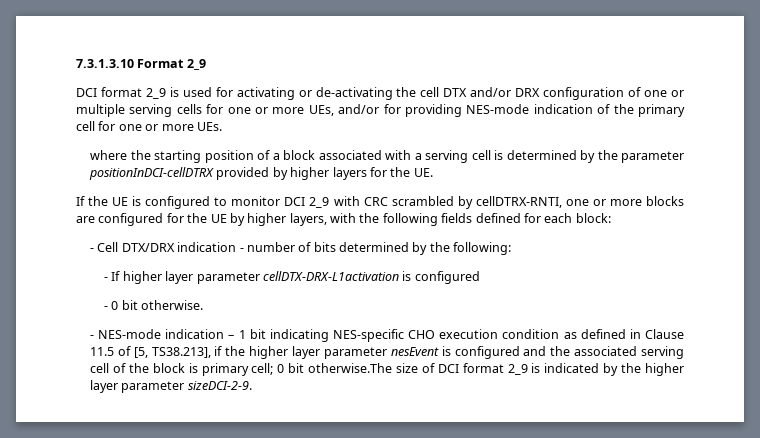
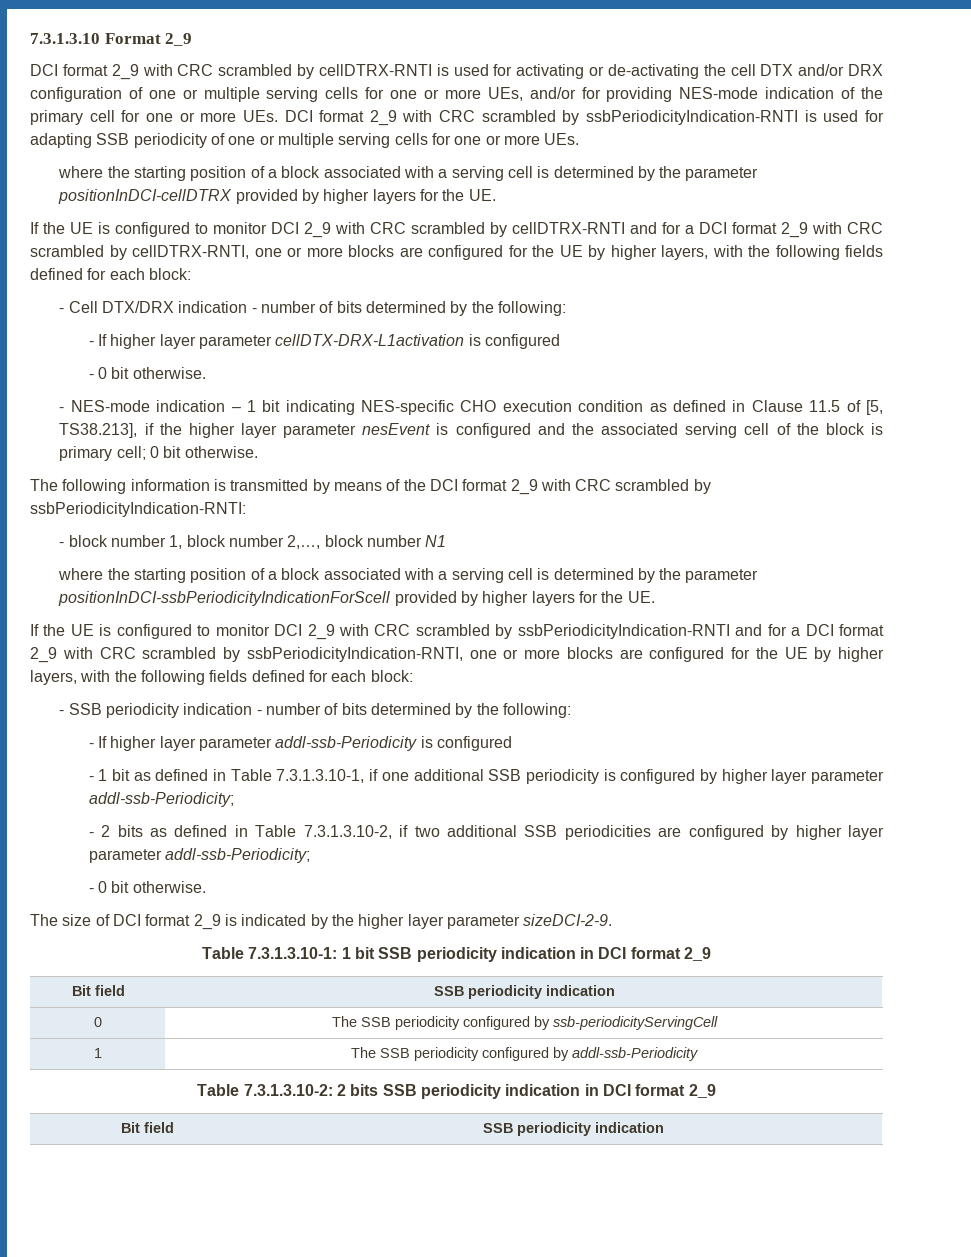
- DCI format 2_9 is used for activating or de-activating the cell DTX and/or DRX configuration of one or multiple serving cells for one or more UEs, and/or for providing NES-mode indication of the primary cell for one or more UEs.
+ DCI format 2_9 with CRC scrambled by cellDTRX-RNTI is used for activating or de-activating the cell DTX and/or DRX configuration of one or multiple serving cells for one or more UEs, and/or for providing NES-mode indication of the primary cell for one or more UEs. DCI format 2_9 with CRC scrambled by ssbPeriodicityIndication-RNTI is used for adapting SSB periodicity of one or multiple serving cells for one or more UEs.
- If the UE is configured to monitor DCI 2_9 with CRC scrambled by cellDTRX-RNTI, one or more blocks are configured for the UE by higher layers, with the following fields defined for each block:
+ If the UE is configured to monitor DCI 2_9 with CRC scrambled by cellDTRX-RNTI and for a DCI format 2_9 with CRC scrambled by cellDTRX-RNTI, one or more blocks are configured for the UE by higher layers, with the following fields defined for each block:
- - NES-mode indication – 1 bit indicating NES-specific CHO execution condition as defined in Clause 11.5 of [5, TS38.213], if the higher layer parameter nesEvent is configured and the associated serving cell of the block is primary cell; 0 bit otherwise.The size of DCI format 2_9 is indicated by the higher layer parameter sizeDCI-2-9.
+ - NES-mode indication – 1 bit indicating NES-specific CHO execution condition as defined in Clause 11.5 of [5, TS38.213], if the higher layer parameter nesEvent is configured and the associated serving cell of the block is primary cell; 0 bit otherwise.
+ The following information is transmitted by means of the DCI format 2_9 with CRC scrambled by ssbPeriodicityIndication-RNTI:
+ - block number 1, block number 2,…, block number N1
+ where the starting position of a block associated with a serving cell is determined by the parameter positionInDCI-ssbPeriodicityIndicationForScell provided by higher layers for the UE.
+ If the UE is configured to monitor DCI 2_9 with CRC scrambled by ssbPeriodicityIndication-RNTI and for a DCI format 2_9 with CRC scrambled by ssbPeriodicityIndication-RNTI, one or more blocks are configured for the UE by higher layers, with the following fields defined for each block:
+ - SSB periodicity indication - number of bits determined by the following:
+ - If higher layer parameter addl-ssb-Periodicity is configured
+ - 1 bit as defined in Table 7.3.1.3.10-1, if one additional SSB periodicity is configured by higher layer parameter addl-ssb-Periodicity;
+ - 2 bits as defined in Table 7.3.1.3.10-2, if two additional SSB periodicities are configured by higher layer parameter addl-ssb-Periodicity;
+ - 0 bit otherwise.
+ The size of DCI format 2_9 is indicated by the higher layer parameter sizeDCI-2-9.
+ Table 7.3.1.3.10-1: 1 bit SSB periodicity indication in DCI format 2_9
+ Bit field | SSB periodicity indication
+ 0 | The SSB periodicity configured by ssb-periodicityServingCell
+ 1 | The SSB periodicity configured by addl-ssb-Periodicity
+ Table 7.3.1.3.10-2: 2 bits SSB periodicity indication in DCI format 2_9
+ Bit field | SSB periodicity indication

